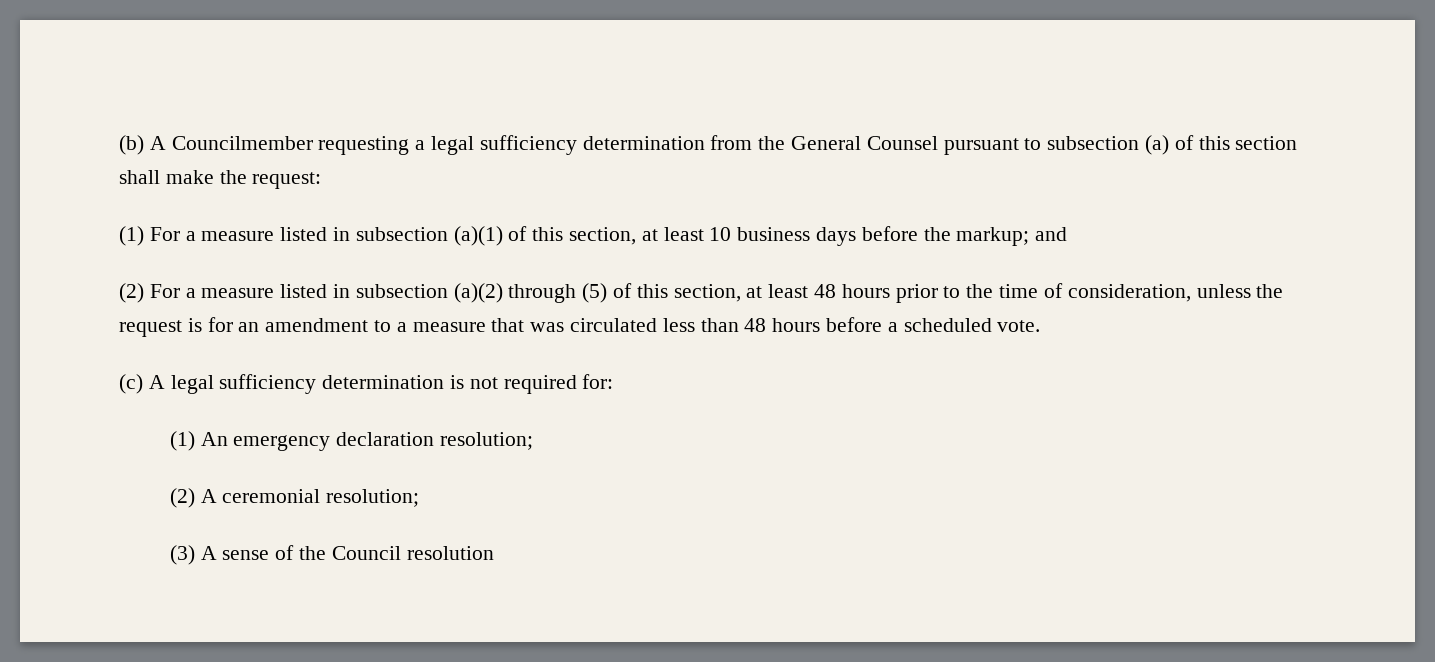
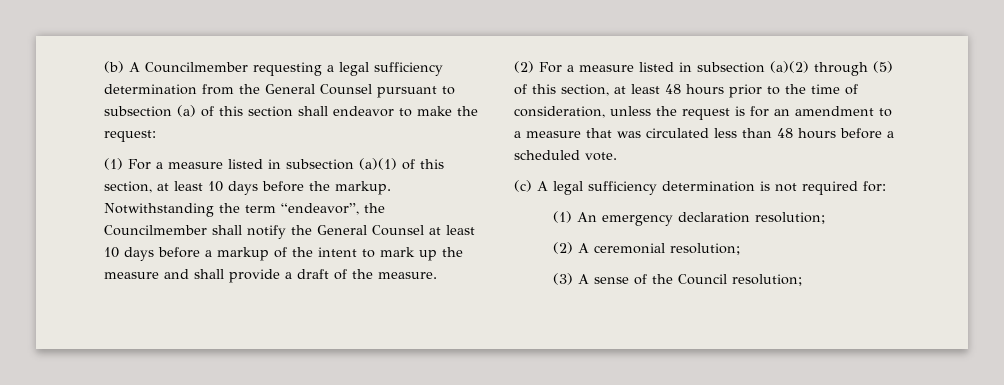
- (b) A Councilmember requesting a legal sufficiency determination from the General Counsel pursuant to subsection (a) of this section shall make the request:
+ (b) A Councilmember requesting a legal sufficiency determination from the General Counsel pursuant to subsection (a) of this section shall endeavor to make the request:
- (1) For a measure listed in subsection (a)(1) of this section, at least 10 business days before the markup; and
+ (1) For a measure listed in subsection (a)(1) of this section, at least 10 days before the markup. Notwithstanding the term “endeavor”, the Councilmember shall notify the General Counsel at least 10 days before a markup of the intent to mark up the measure and shall provide a draft of the measure.
- (3) A sense of the Council resolution
+ (3) A sense of the Council resolution;

